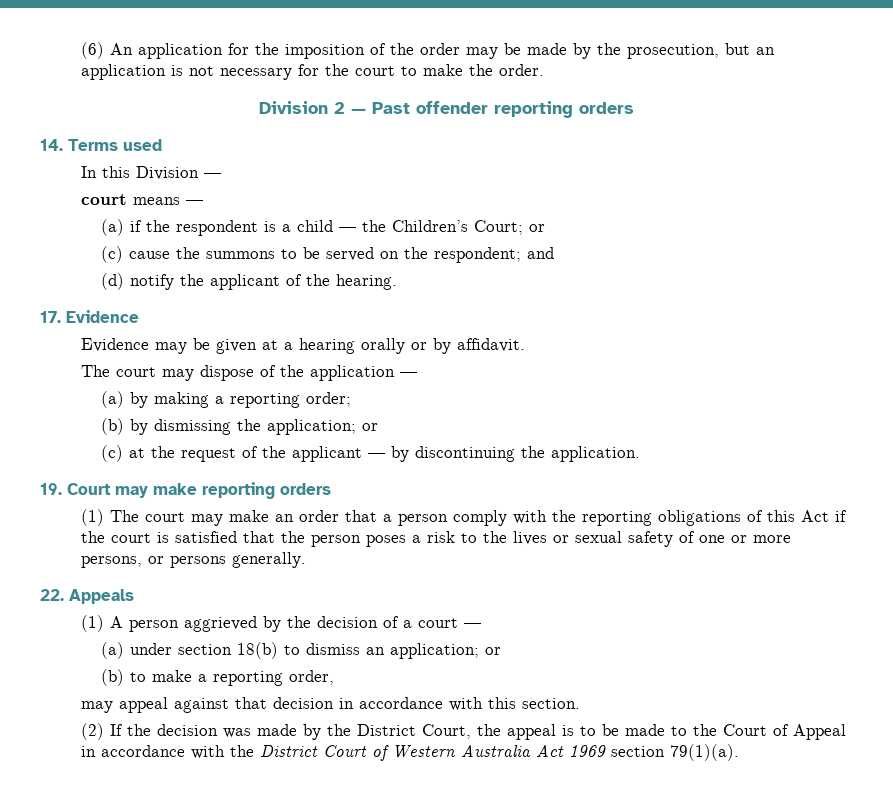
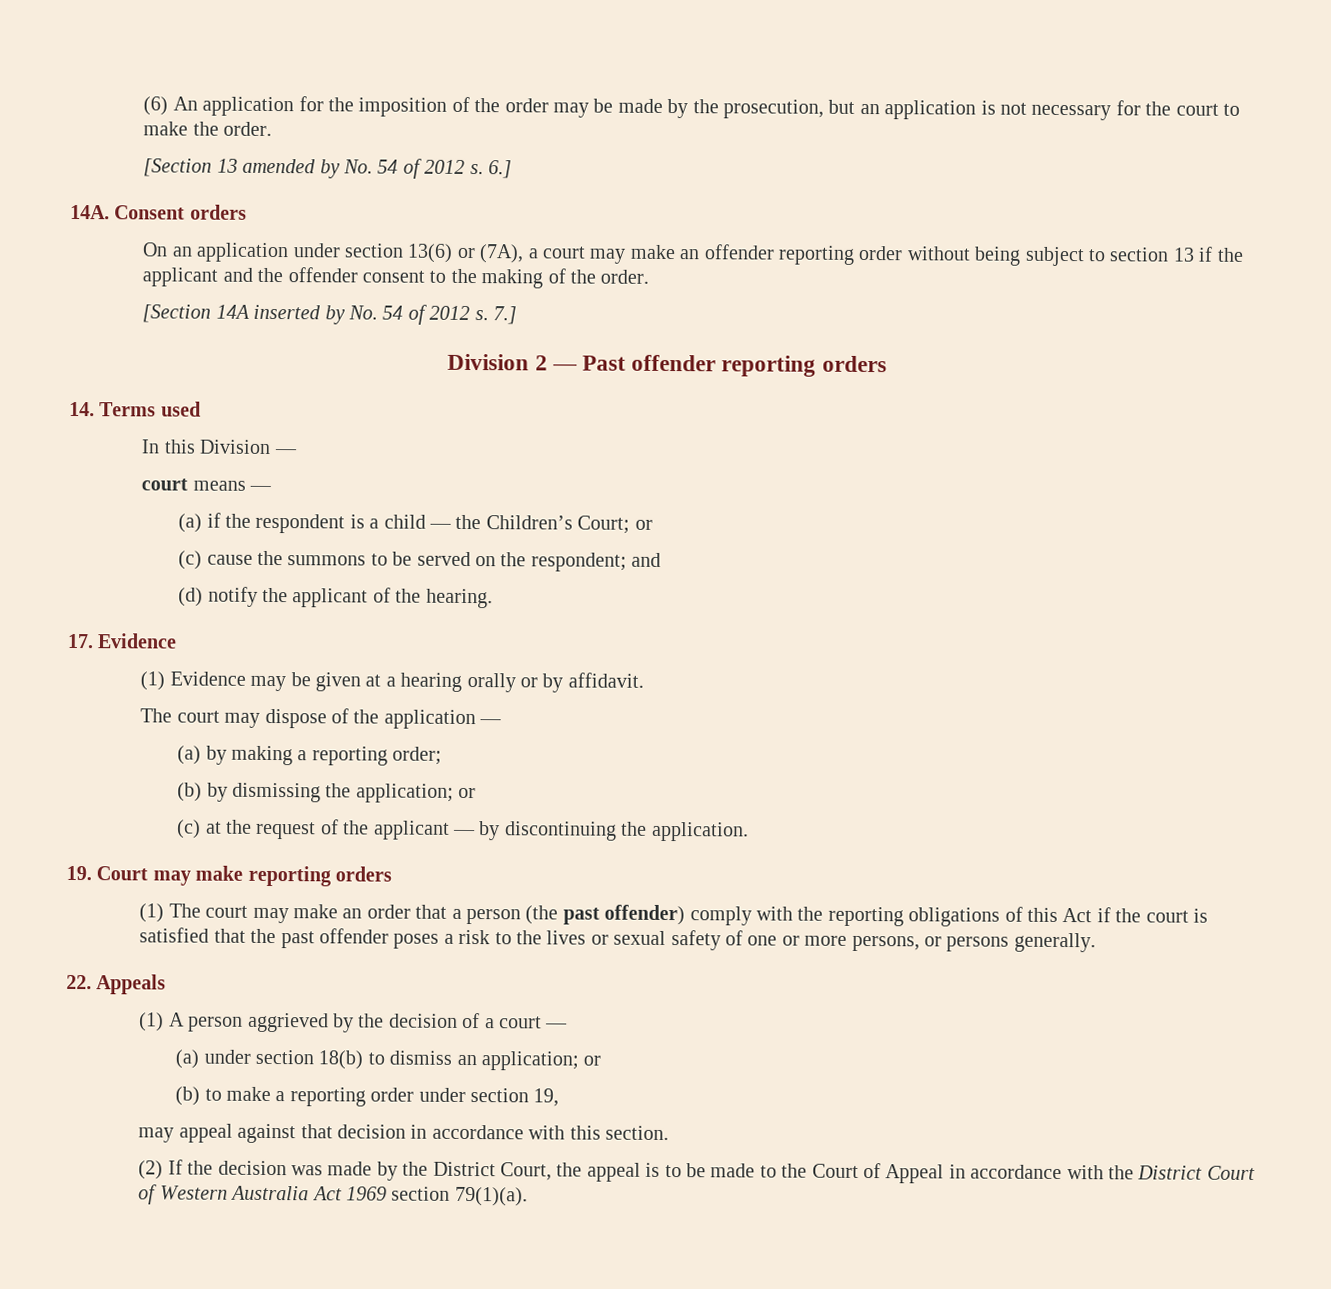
+ [Section 13 amended by No. 54 of 2012 s. 6.]
+ 14A. Consent orders
+ On an application under section 13(6) or (7A), a court may make an offender reporting order without being subject to section 13 if the applicant and the offender consent to the making of the order.
+ [Section 14A inserted by No. 54 of 2012 s. 7.]
- Evidence may be given at a hearing orally or by affidavit.
+ (1) Evidence may be given at a hearing orally or by affidavit.
- (1) The court may make an order that a person comply with the reporting obligations of this Act if the court is satisfied that the person poses a risk to the lives or sexual safety of one or more persons, or persons generally.
+ (1) The court may make an order that a person (the past offender) comply with the reporting obligations of this Act if the court is satisfied that the past offender poses a risk to the lives or sexual safety of one or more persons, or persons generally.
- (b) to make a reporting order,
+ (b) to make a reporting order under section 19,

